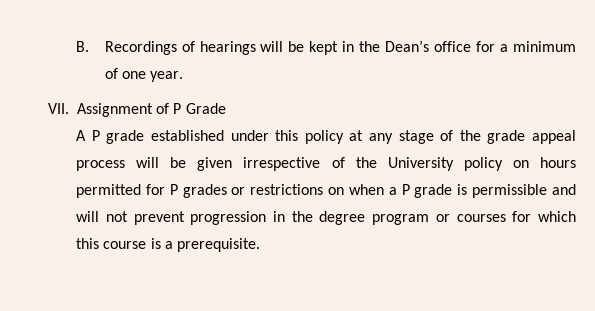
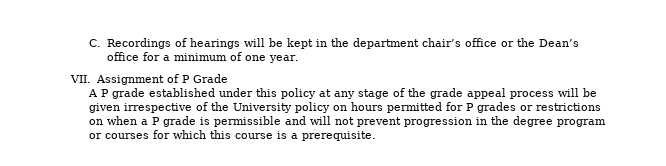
- B. Recordings of hearings will be kept in the Dean’s office for a minimum of one year.
+ C. Recordings of hearings will be kept in the department chair’s office or the Dean’s office for a minimum of one year.

